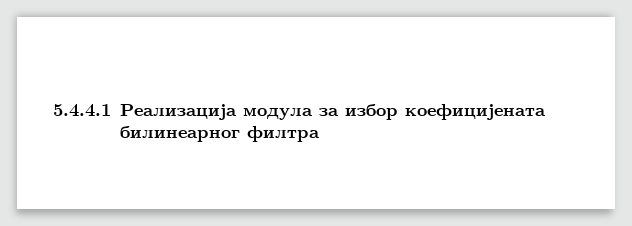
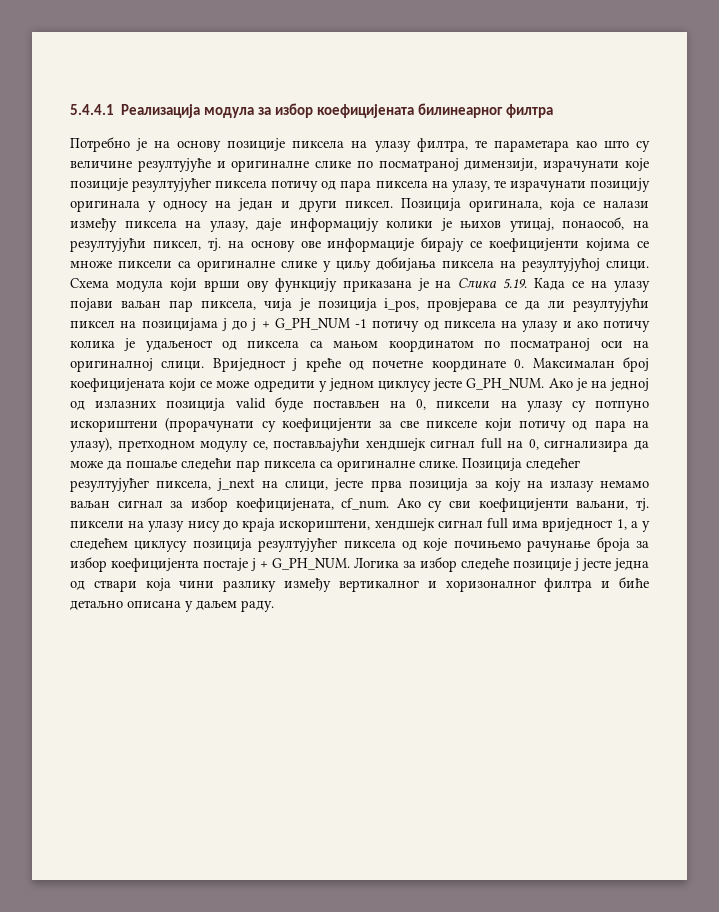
+ Потребно је на основу позиције пиксела на улазу филтра, те параметара као што су величине резултујуће и оригиналне слике по посматраној димензији, израчунати које позиције резултујућег пиксела потичу од пара пиксела на улазу, те израчунати позицију оригинала у односу на један и други пиксел. Позиција оригинала, која се налази између пиксела на улазу, даје информацију колики је њихов утицај, понаособ, на резултујући пиксел, тј. на основу ове информације бирају се коефицијенти којима се множе пиксели са оригиналне слике у циљу добијања пиксела на резултујућој слици. Схема модула који врши ову функцију приказана је на Слика 5.19. Када се на улазу појави ваљан пар пиксела, чија је позиција i_pos, провјерава се да ли резултујући пиксел на позицијама ј до ј + G_PH_NUM -1 потичу од пиксела на улазу и ако потичу колика је удаљеност од пиксела са мањом координатом по посматраној оси на оригиналној слици. Вриједност ј креће од почетне координате 0. Максималан број коефицијената који се може одредити у једном циклусу јесте G_PH_NUM. Ако је на једној од излазних позиција valid буде постављен на 0, пиксели на улазу су потпуно искориштени (прорачунати су коефицијенти за све пикселе који потичу од пара на улазу), претходном модулу се, постављајући хендшејк сигнал full на 0, сигнализира да може да пошаље следећи пар пиксела са оригиналне слике. Позиција следећег резултујућег пиксела, j_next на слици, јесте прва позиција за коју на излазу немамо ваљан сигнал за избор коефицијената, cf_num. Ако су сви коефицијенти ваљани, тј. пиксели на улазу нису до краја искориштени, хендшејк сигнал full има вриједност 1, а у следећем циклусу позиција резултујућег пиксела од које почињемо рачунање броја за избор коефицијента постаје ј + G_PH_NUM. Логика за избор следеће позиције ј јесте једна од ствари која чини разлику између вертикалног и хоризоналног филтра и биће детаљно описана у даљем раду.

